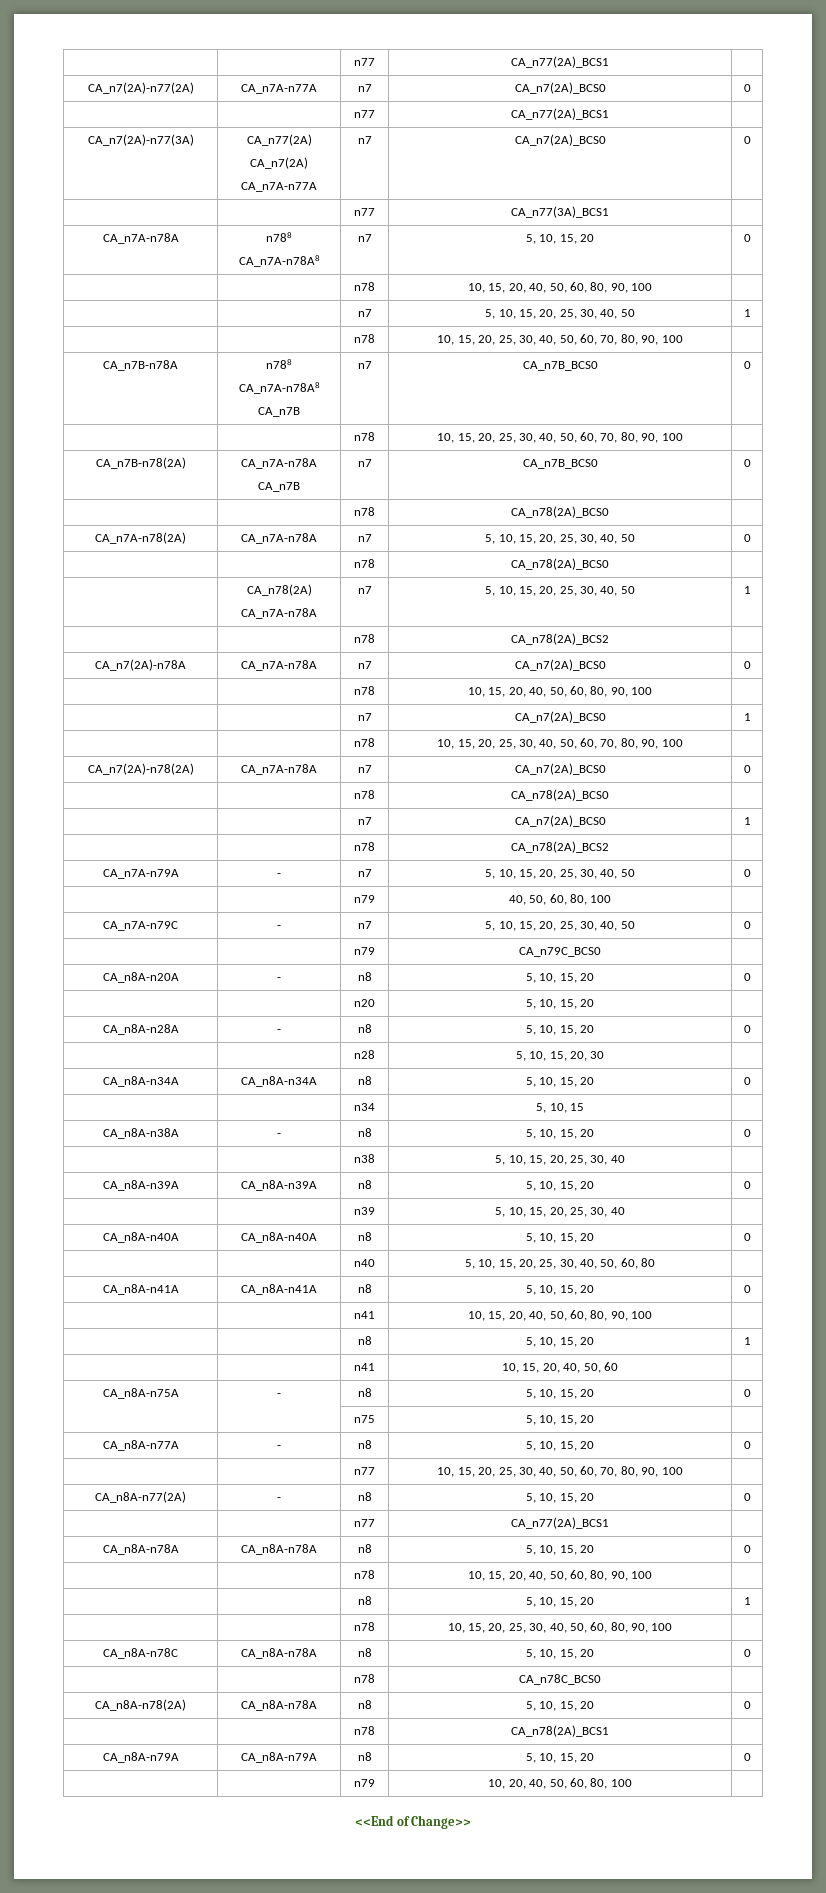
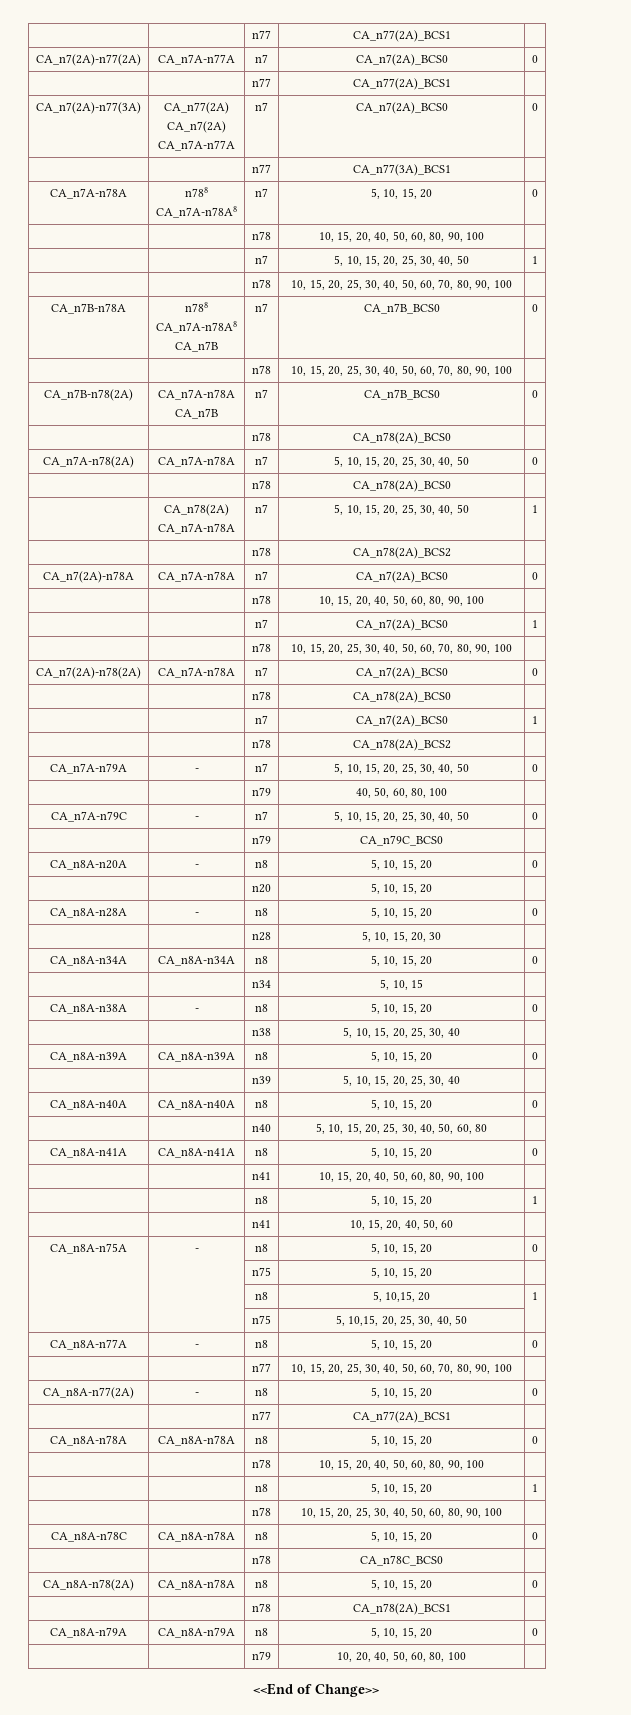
+ | | n8 | 5, 10,15, 20 | 1
+ | | n75 | 5, 10,15, 20, 25, 30, 40, 50 |

